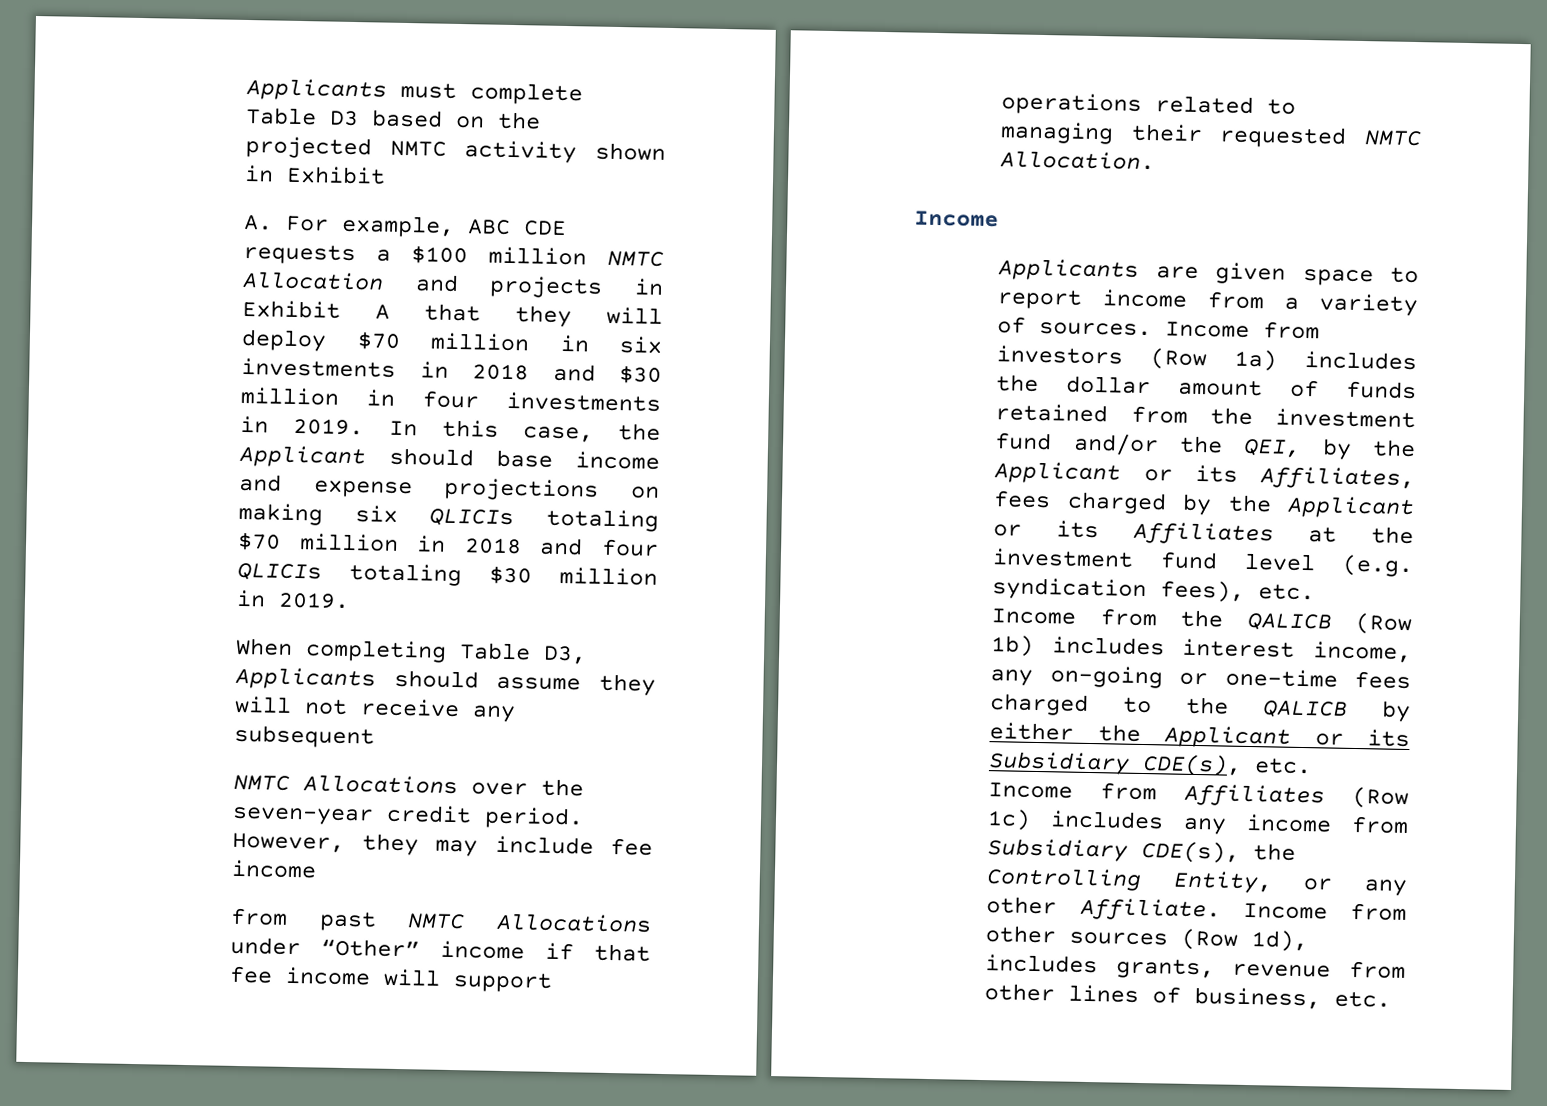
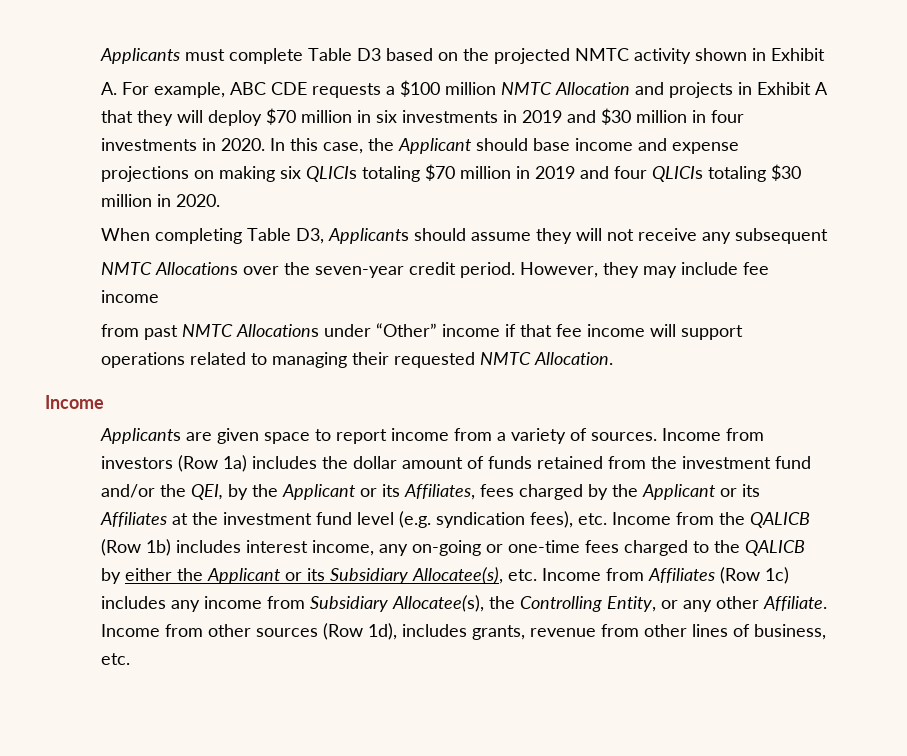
- A. For example, ABC CDE requests a $100 million NMTC Allocation and projects in Exhibit A that they will deploy $70 million in six investments in 2018 and $30 million in four investments in 2019.
+ A. For example, ABC CDE requests a $100 million NMTC Allocation and projects in Exhibit A that they will deploy $70 million in six investments in 2019 and $30 million in four investments in 2020.
- In this case, the Applicant should base income and expense projections on making six QLICIs totaling $70 million in 2018 and four QLICIs totaling $30 million in 2019.
+ In this case, the Applicant should base income and expense projections on making six QLICIs totaling $70 million in 2019 and four QLICIs totaling $30 million in 2020.
- Income from investors (Row 1a) includes the dollar amount of funds retained from the investment fund and/or the QEI, by the Applicant or its Affiliates, fees charged by the Applicant or its Affiliates at the investment fund level (e.g. syndication fees), etc. Income from the QALICB (Row 1b) includes interest income, any on-going or one-time fees charged to the QALICB by either the Applicant or its Subsidiary CDE(s), etc. Income from Affiliates (Row 1c) includes any income from Subsidiary CDE(s), the Controlling Entity, or any other Affiliate.
+ Income from investors (Row 1a) includes the dollar amount of funds retained from the investment fund and/or the QEI, by the Applicant or its Affiliates, fees charged by the Applicant or its Affiliates at the investment fund level (e.g. syndication fees), etc. Income from the QALICB (Row 1b) includes interest income, any on-going or one-time fees charged to the QALICB by either the Applicant or its Subsidiary Allocatee(s), etc. Income from Affiliates (Row 1c) includes any income from Subsidiary Allocatee(s), the Controlling Entity, or any other Affiliate.

